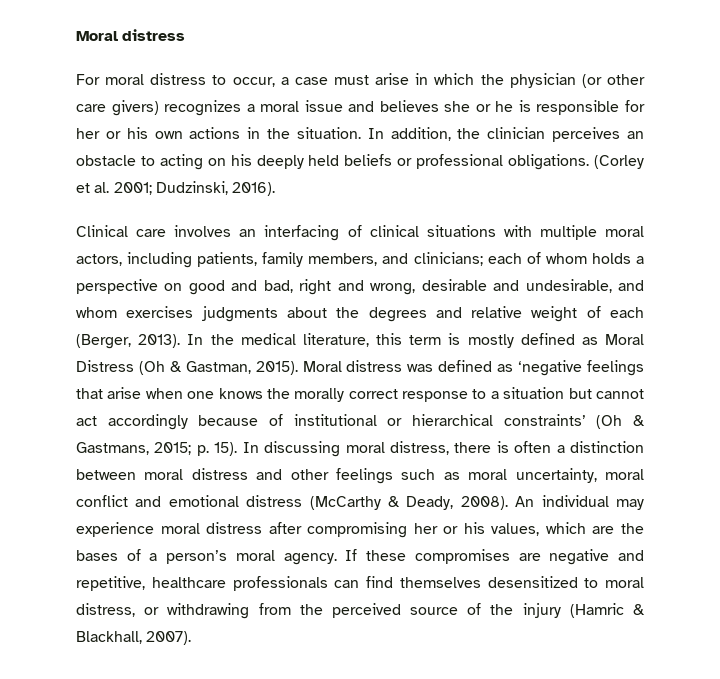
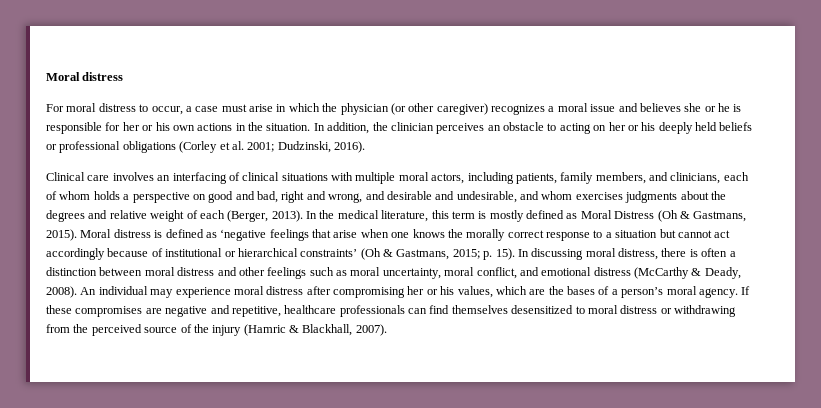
- For moral distress to occur, a case must arise in which the physician (or other care givers) recognizes a moral issue and believes she or he is responsible for her or his own actions in the situation.
+ For moral distress to occur, a case must arise in which the physician (or other caregiver) recognizes a moral issue and believes she or he is responsible for her or his own actions in the situation.
- In addition, the clinician perceives an obstacle to acting on his deeply held beliefs or professional obligations. (Corley et al. 2001; Dudzinski, 2016).
+ In addition, the clinician perceives an obstacle to acting on her or his deeply held beliefs or professional obligations (Corley et al. 2001; Dudzinski, 2016).
- Clinical care involves an interfacing of clinical situations with multiple moral actors, including patients, family members, and clinicians; each of whom holds a perspective on good and bad, right and wrong, desirable and undesirable, and whom exercises judgments about the degrees and relative weight of each (Berger, 2013).
+ Clinical care involves an interfacing of clinical situations with multiple moral actors, including patients, family members, and clinicians, each of whom holds a perspective on good and bad, right and wrong, and desirable and undesirable, and whom exercises judgments about the degrees and relative weight of each (Berger, 2013).
- In the medical literature, this term is mostly defined as Moral Distress (Oh & Gastman, 2015).
+ In the medical literature, this term is mostly defined as Moral Distress (Oh & Gastmans, 2015).
- Moral distress was defined as ‘negative feelings that arise when one knows the morally correct response to a situation but cannot act accordingly because of institutional or hierarchical constraints’ (Oh & Gastmans, 2015; p. 15).
+ Moral distress is defined as ‘negative feelings that arise when one knows the morally correct response to a situation but cannot act accordingly because of institutional or hierarchical constraints’ (Oh & Gastmans, 2015; p. 15).
- In discussing moral distress, there is often a distinction between moral distress and other feelings such as moral uncertainty, moral conflict and emotional distress (McCarthy & Deady, 2008).
+ In discussing moral distress, there is often a distinction between moral distress and other feelings such as moral uncertainty, moral conflict, and emotional distress (McCarthy & Deady, 2008).
- If these compromises are negative and repetitive, healthcare professionals can find themselves desensitized to moral distress, or withdrawing from the perceived source of the injury (Hamric & Blackhall, 2007).
+ If these compromises are negative and repetitive, healthcare professionals can find themselves desensitized to moral distress or withdrawing from the perceived source of the injury (Hamric & Blackhall, 2007).

